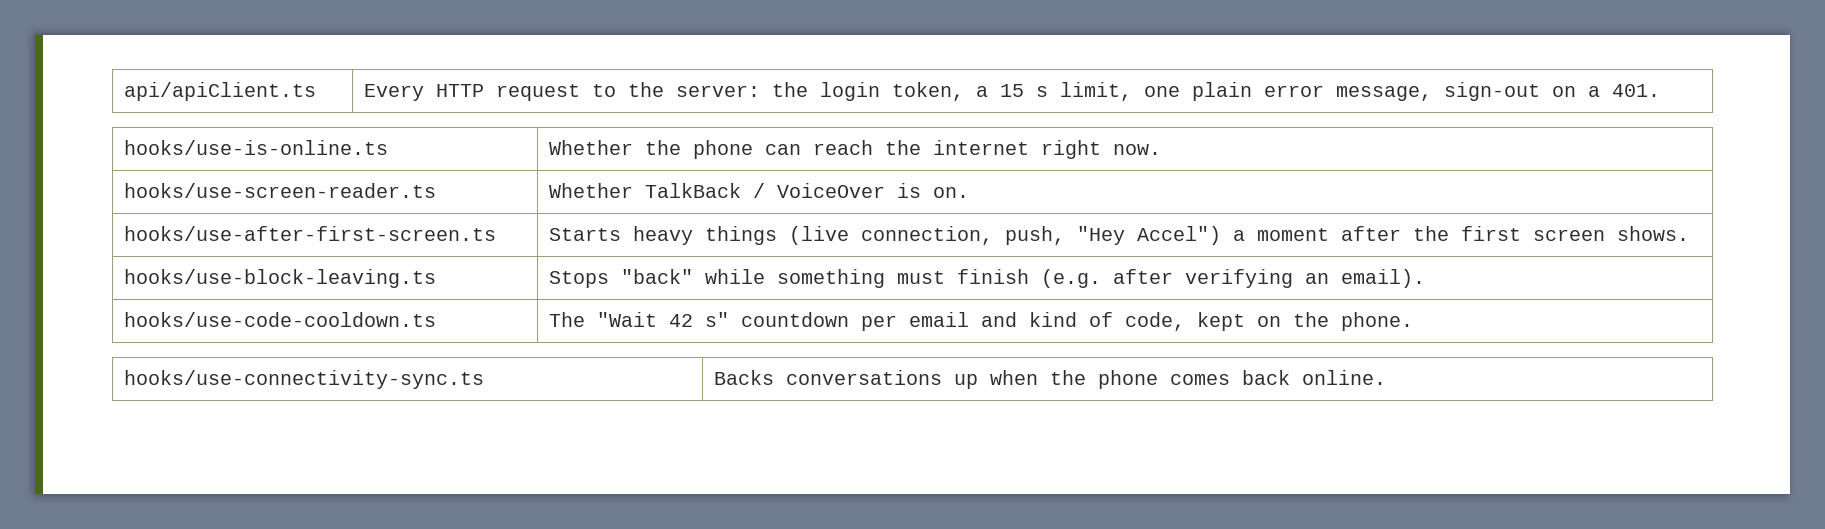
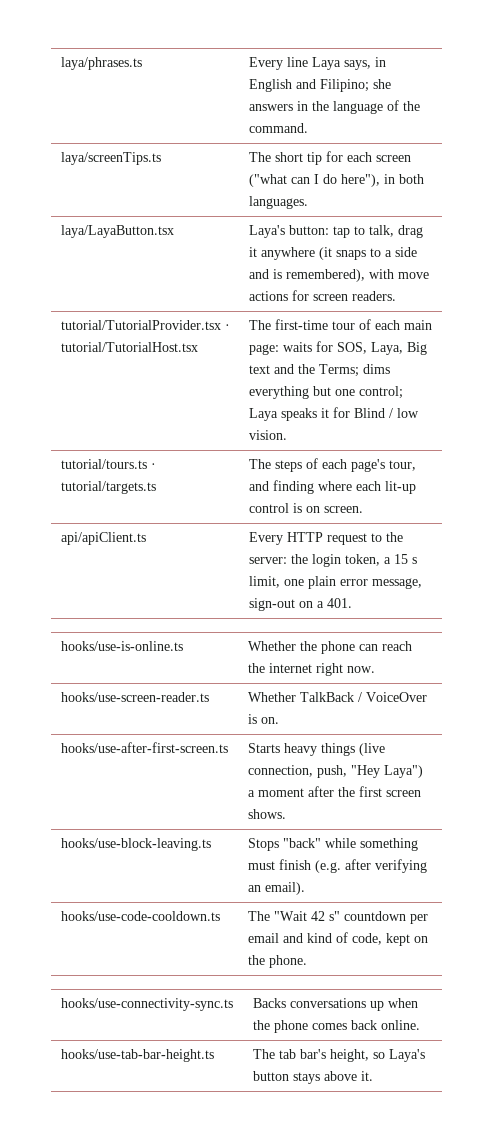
+ laya/phrases.ts | Every line Laya says, in English and Filipino; she answers in the language of the command.
+ laya/screenTips.ts | The short tip for each screen ("what can I do here"), in both languages.
+ laya/LayaButton.tsx | Laya's button: tap to talk, drag it anywhere (it snaps to a side and is remembered), with move actions for screen readers.
+ tutorial/TutorialProvider.tsx · tutorial/TutorialHost.tsx | The first-time tour of each main page: waits for SOS, Laya, Big text and the Terms; dims everything but one control; Laya speaks it for Blind / low vision.
+ tutorial/tours.ts · tutorial/targets.ts | The steps of each page's tour, and finding where each lit-up control is on screen.
- hooks/use-after-first-screen.ts | Starts heavy things (live connection, push, "Hey Accel") a moment after the first screen shows.
+ hooks/use-after-first-screen.ts | Starts heavy things (live connection, push, "Hey Laya") a moment after the first screen shows.
+ hooks/use-tab-bar-height.ts | The tab bar's height, so Laya's button stays above it.

